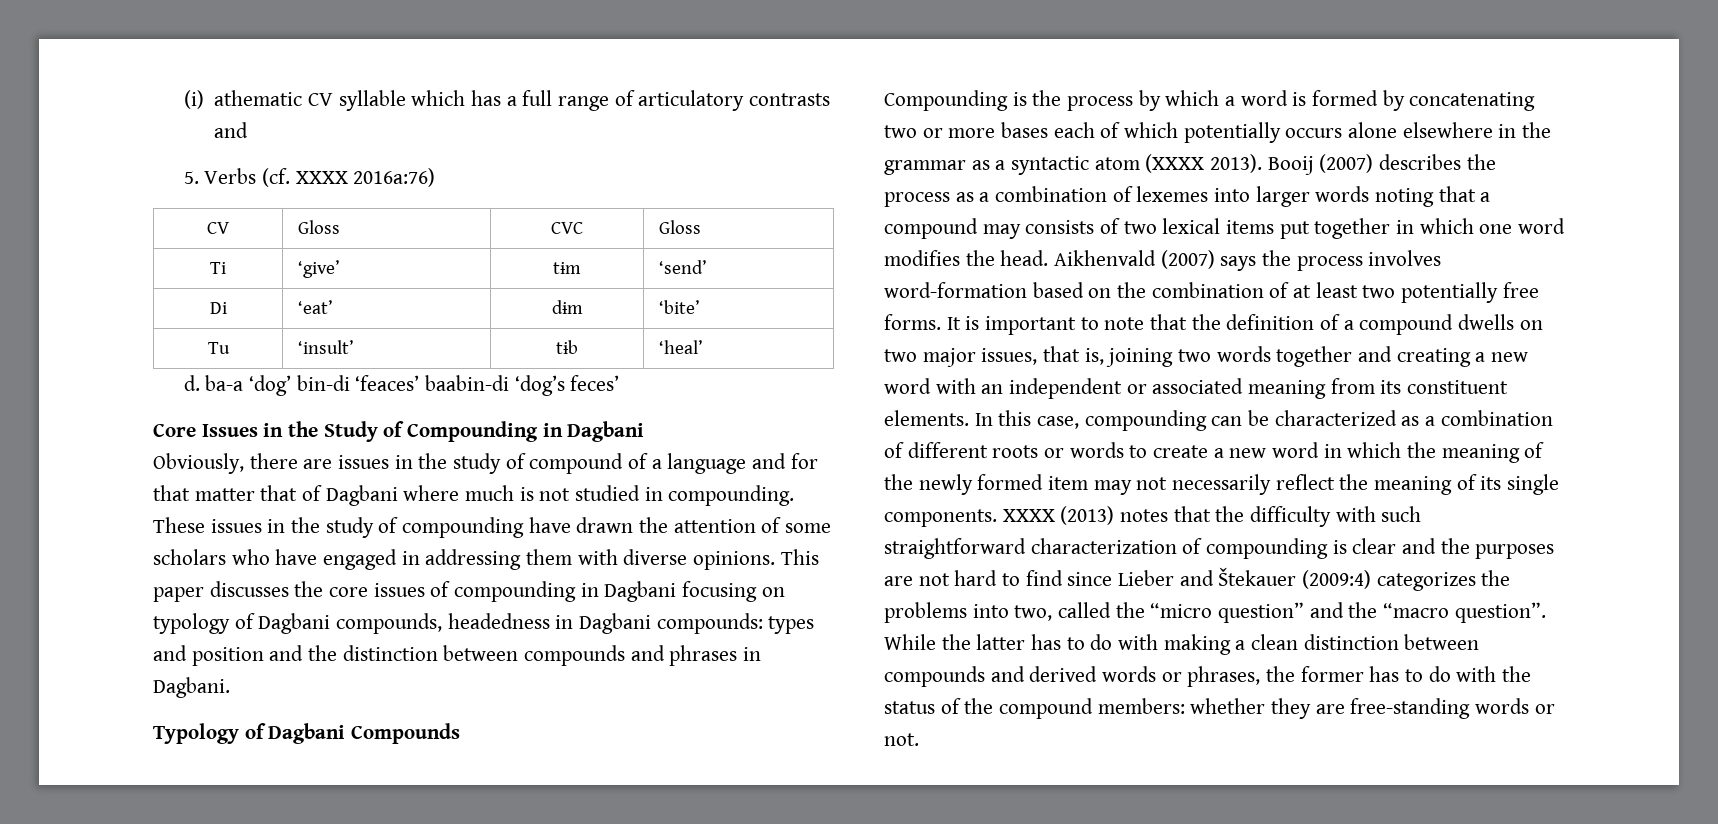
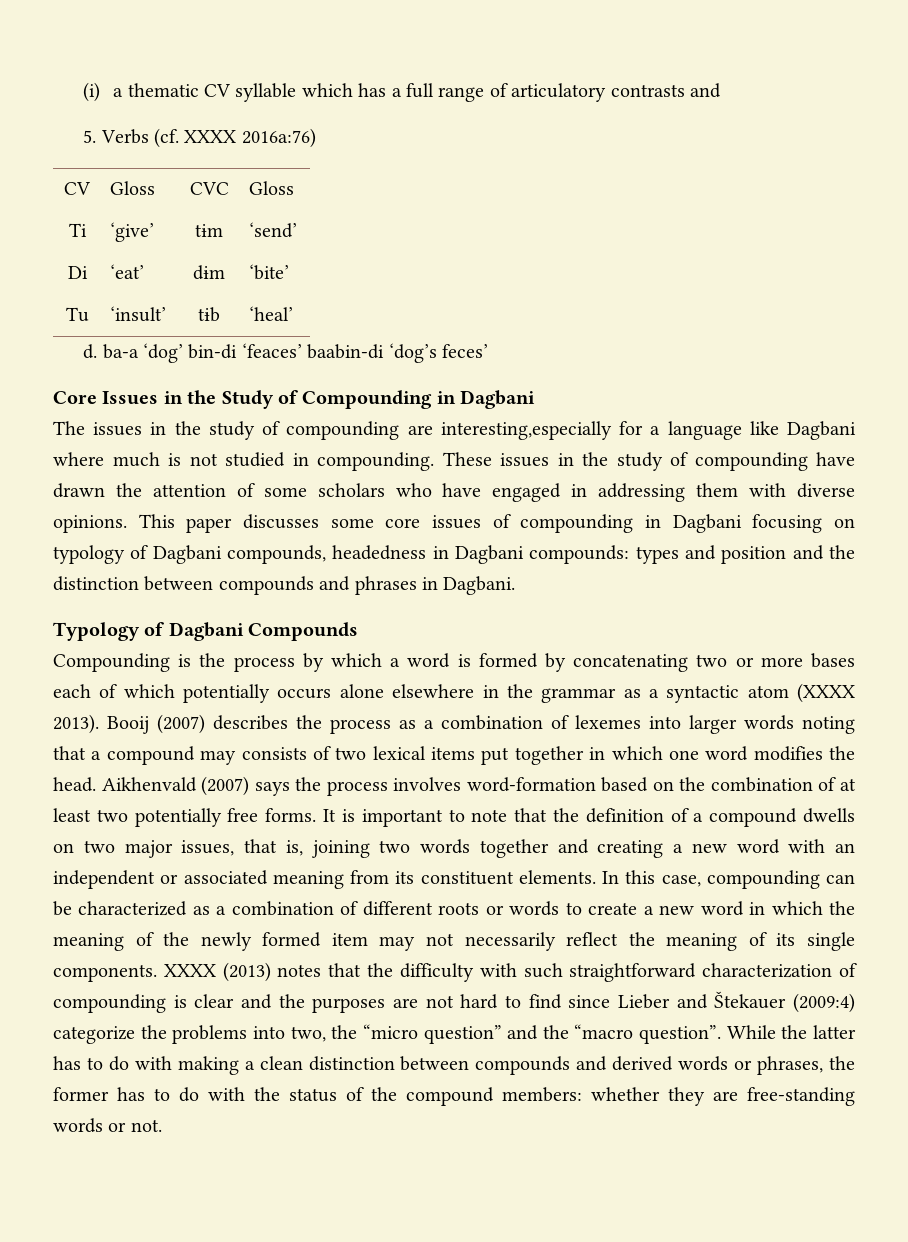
- (i) athematic CV syllable which has a full range of articulatory contrasts and
+ (i) a thematic CV syllable which has a full range of articulatory contrasts and
- Obviously, there are issues in the study of compound of a language and for that matter that of Dagbani where much is not studied in compounding.
+ The issues in the study of compounding are interesting,especially for a language like Dagbani where much is not studied in compounding.
- This paper discusses the core issues of compounding in Dagbani focusing on typology of Dagbani compounds, headedness in Dagbani compounds: types and position and the distinction between compounds and phrases in Dagbani.
+ This paper discusses some core issues of compounding in Dagbani focusing on typology of Dagbani compounds, headedness in Dagbani compounds: types and position and the distinction between compounds and phrases in Dagbani.
- XXXX (2013) notes that the difficulty with such straightforward characterization of compounding is clear and the purposes are not hard to find since Lieber and Štekauer (2009:4) categorizes the problems into two, called the “micro question” and the “macro question”.
+ XXXX (2013) notes that the difficulty with such straightforward characterization of compounding is clear and the purposes are not hard to find since Lieber and Štekauer (2009:4) categorize the problems into two, the “micro question” and the “macro question”.

